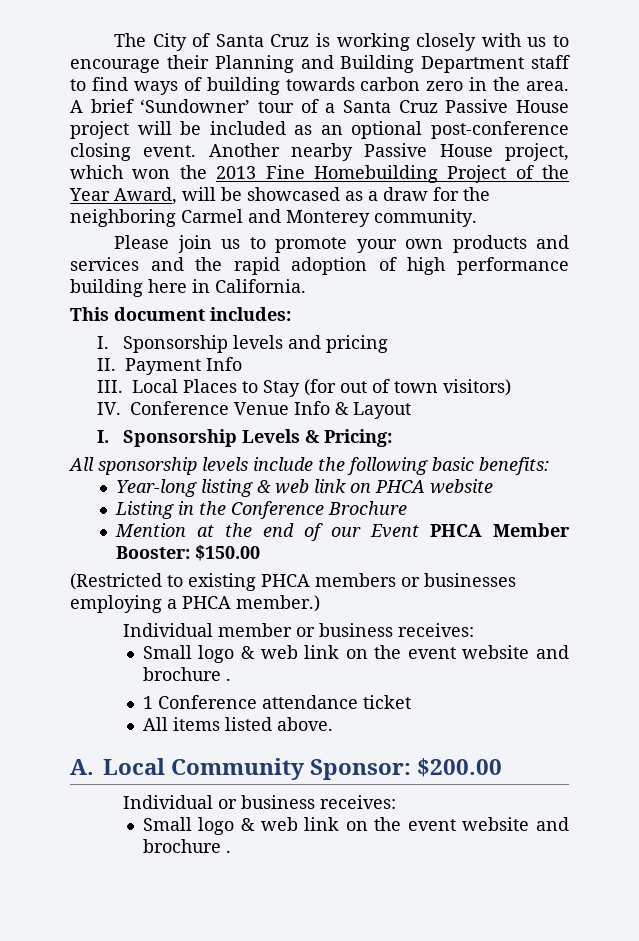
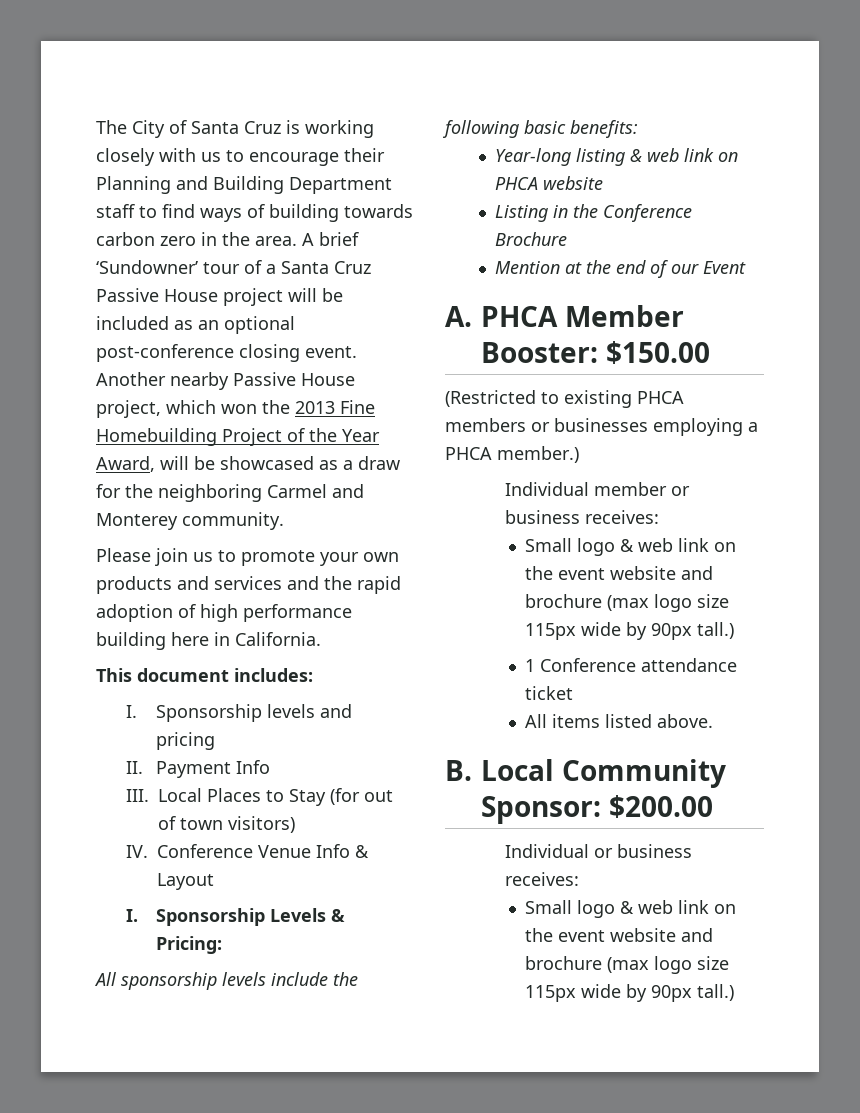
- Mention at the end of our Event PHCA Member Booster: $150.00
+ Mention at the end of our Event
+ A. PHCA Member Booster: $150.00
  Individual member or business receives:
- Small logo & web link on the event website and brochure .
+ Small logo & web link on the event website and brochure (max logo size 115px wide by 90px tall.)
- A. Local Community Sponsor: $200.00
+ B. Local Community Sponsor: $200.00
  Individual or business receives:
- Small logo & web link on the event website and brochure .
+ Small logo & web link on the event website and brochure (max logo size 115px wide by 90px tall.)

